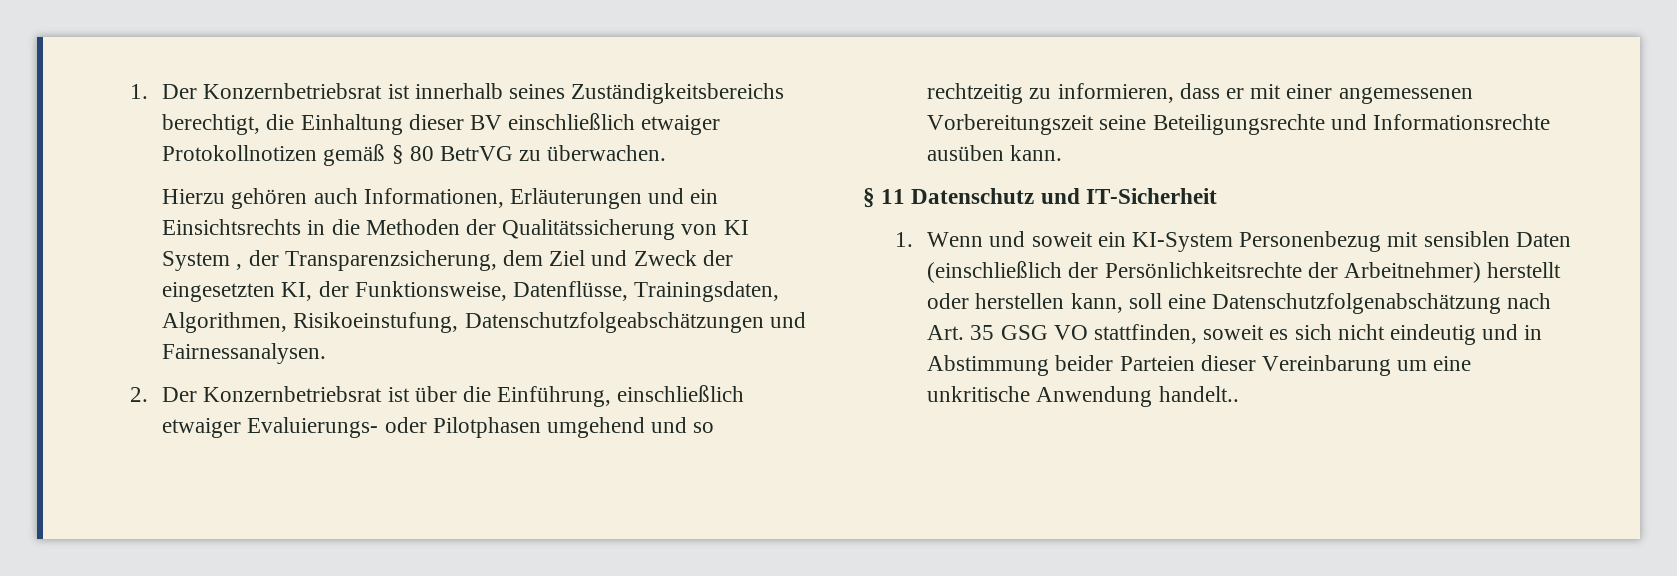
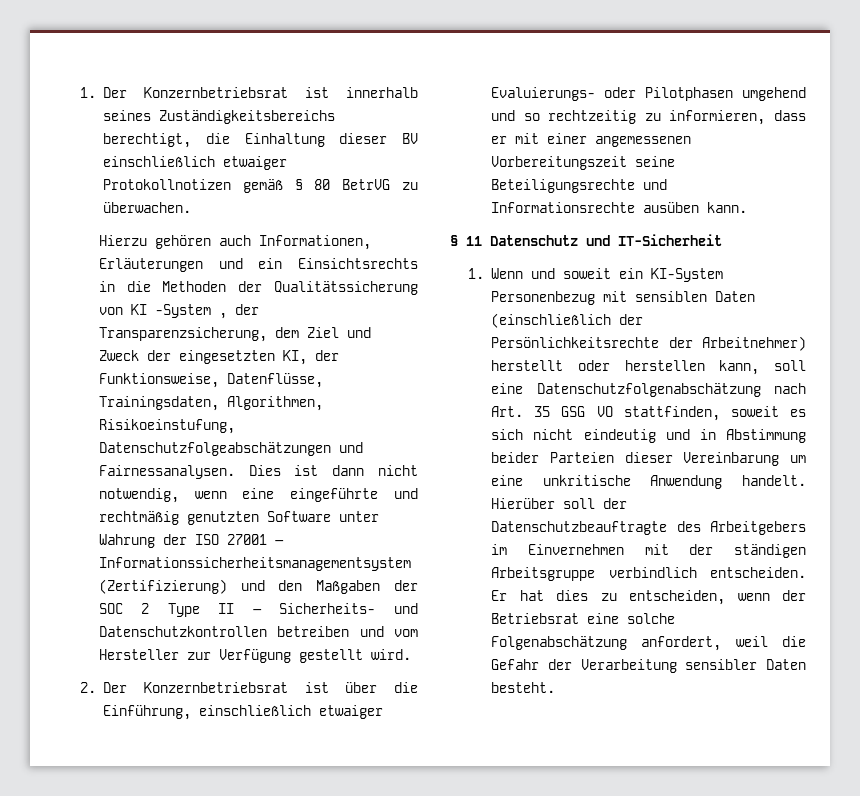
- Hierzu gehören auch Informationen, Erläuterungen und ein Einsichtsrechts in die Methoden der Qualitätssicherung von KI System , der Transparenzsicherung, dem Ziel und Zweck der eingesetzten KI, der Funktionsweise, Datenflüsse, Trainingsdaten, Algorithmen, Risikoeinstufung, Datenschutzfolgeabschätzungen und Fairnessanalysen.
+ Hierzu gehören auch Informationen, Erläuterungen und ein Einsichtsrechts in die Methoden der Qualitätssicherung von KI -System , der Transparenzsicherung, dem Ziel und Zweck der eingesetzten KI, der Funktionsweise, Datenflüsse, Trainingsdaten, Algorithmen, Risikoeinstufung, Datenschutzfolgeabschätzungen und Fairnessanalysen. Dies ist dann nicht notwendig, wenn eine eingeführte und rechtmäßig genutzten Software unter Wahrung der ISO 27001 – Informationssicherheitsmanagementsystem (Zertifizierung) und den Maßgaben der SOC 2 Type II – Sicherheits- und Datenschutzkontrollen betreiben und vom Hersteller zur Verfügung gestellt wird.
- 1. Wenn und soweit ein KI-System Personenbezug mit sensiblen Daten (einschließlich der Persönlichkeitsrechte der Arbeitnehmer) herstellt oder herstellen kann, soll eine Datenschutzfolgenabschätzung nach Art. 35 GSG VO stattfinden, soweit es sich nicht eindeutig und in Abstimmung beider Parteien dieser Vereinbarung um eine unkritische Anwendung handelt..
+ 1. Wenn und soweit ein KI-System Personenbezug mit sensiblen Daten (einschließlich der Persönlichkeitsrechte der Arbeitnehmer) herstellt oder herstellen kann, soll eine Datenschutzfolgenabschätzung nach Art. 35 GSG VO stattfinden, soweit es sich nicht eindeutig und in Abstimmung beider Parteien dieser Vereinbarung um eine unkritische Anwendung handelt. Hierüber soll der Datenschutzbeauftragte des Arbeitgebers im Einvernehmen mit der ständigen Arbeitsgruppe verbindlich entscheiden. Er hat dies zu entscheiden, wenn der Betriebsrat eine solche Folgenabschätzung anfordert, weil die Gefahr der Verarbeitung sensibler Daten besteht.

